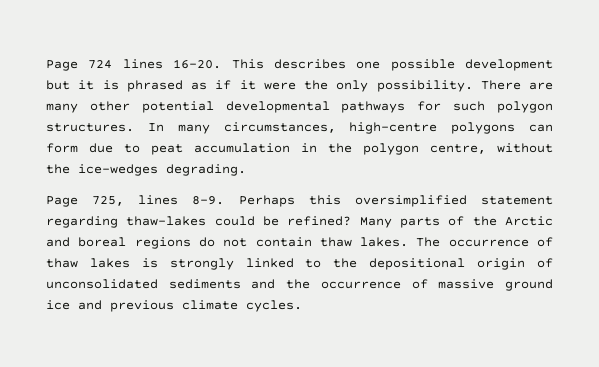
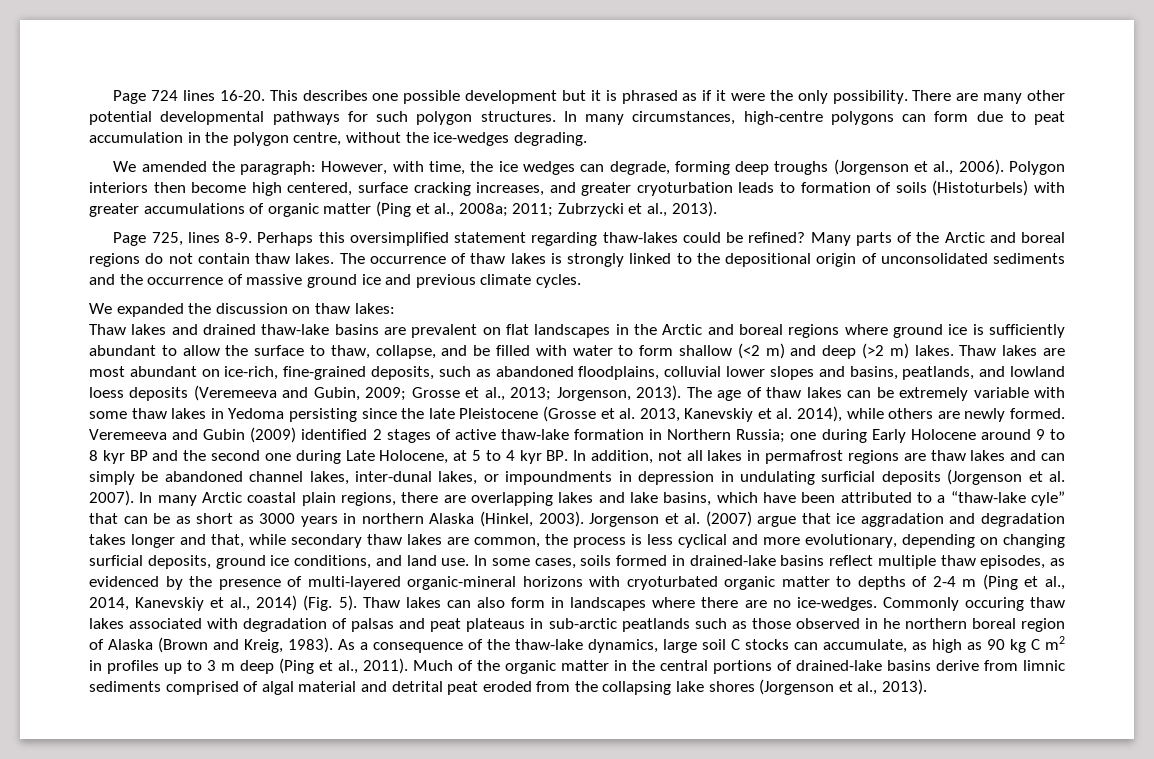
+ We amended the paragraph: However, with time, the ice wedges can degrade, forming deep troughs (Jorgenson et al., 2006). Polygon interiors then become high centered, surface cracking increases, and greater cryoturbation leads to formation of soils (Histoturbels) with greater accumulations of organic matter (Ping et al., 2008a; 2011; Zubrzycki et al., 2013).
+ We expanded the discussion on thaw lakes:
+ Thaw lakes and drained thaw-lake basins are prevalent on flat landscapes in the Arctic and boreal regions where ground ice is sufficiently abundant to allow the surface to thaw, collapse, and be filled with water to form shallow (<2 m) and deep (>2 m) lakes. Thaw lakes are most abundant on ice-rich, fine-grained deposits, such as abandoned floodplains, colluvial lower slopes and basins, peatlands, and lowland loess deposits (Veremeeva and Gubin, 2009; Grosse et al., 2013; Jorgenson, 2013). The age of thaw lakes can be extremely variable with some thaw lakes in Yedoma persisting since the late Pleistocene (Grosse et al. 2013, Kanevskiy et al. 2014), while others are newly formed. Veremeeva and Gubin (2009) identified 2 stages of active thaw-lake formation in Northern Russia; one during Early Holocene around 9 to 8 kyr BP and the second one during Late Holocene, at 5 to 4 kyr BP. In addition, not all lakes in permafrost regions are thaw lakes and can simply be abandoned channel lakes, inter-dunal lakes, or impoundments in depression in undulating surficial deposits (Jorgenson et al. 2007). In many Arctic coastal plain regions, there are overlapping lakes and lake basins, which have been attributed to a “thaw-lake cyle” that can be as short as 3000 years in northern Alaska (Hinkel, 2003). Jorgenson et al. (2007) argue that ice aggradation and degradation takes longer and that, while secondary thaw lakes are common, the process is less cyclical and more evolutionary, depending on changing surficial deposits, ground ice conditions, and land use. In some cases, soils formed in drained-lake basins reflect multiple thaw episodes, as evidenced by the presence of multi-layered organic-mineral horizons with cryoturbated organic matter to depths of 2-4 m (Ping et al., 2014, Kanevskiy et al., 2014) (Fig. 5). Thaw lakes can also form in landscapes where there are no ice-wedges. Commonly occuring thaw lakes associated with degradation of palsas and peat plateaus in sub-arctic peatlands such as those observed in he northern boreal region of Alaska (Brown and Kreig, 1983). As a consequence of the thaw-lake dynamics, large soil C stocks can accumulate, as high as 90 kg C m2 in profiles up to 3 m deep (Ping et al., 2011). Much of the organic matter in the central portions of drained-lake basins derive from limnic sediments comprised of algal material and detrital peat eroded from the collapsing lake shores (Jorgenson et al., 2013).

